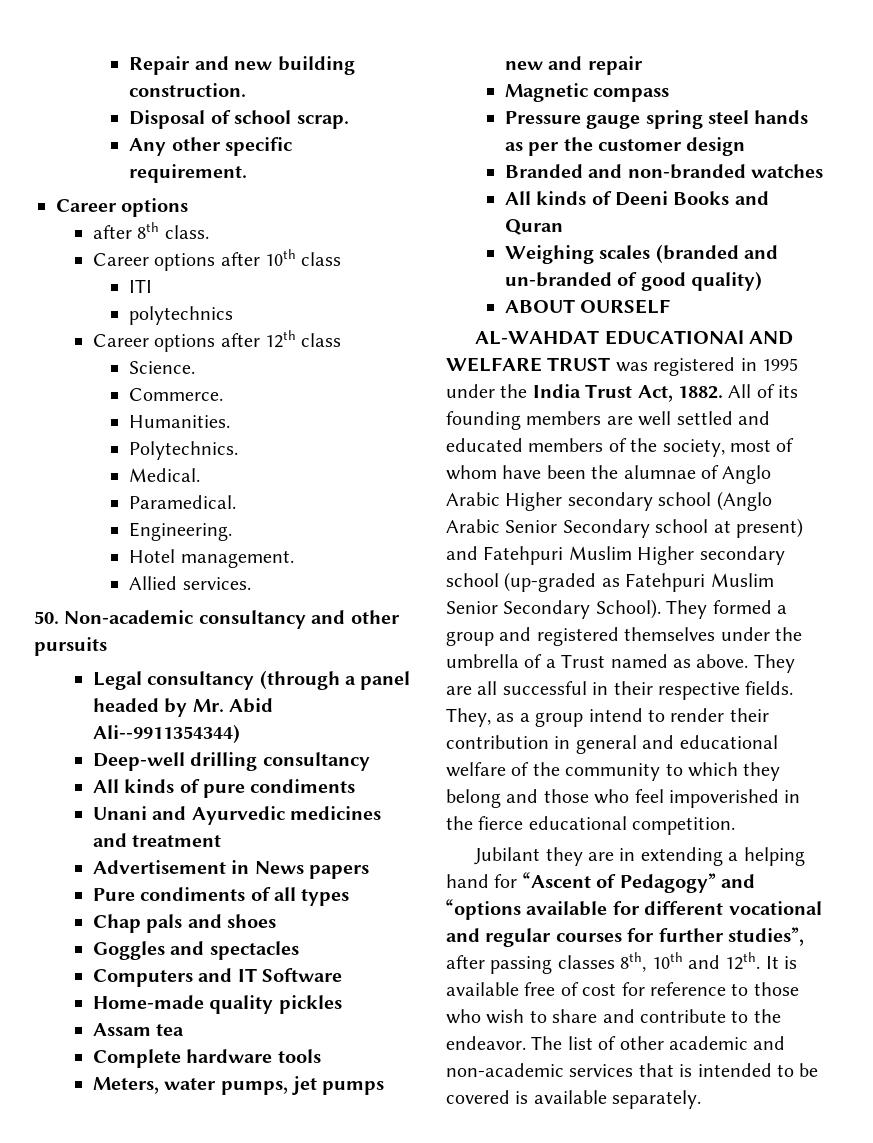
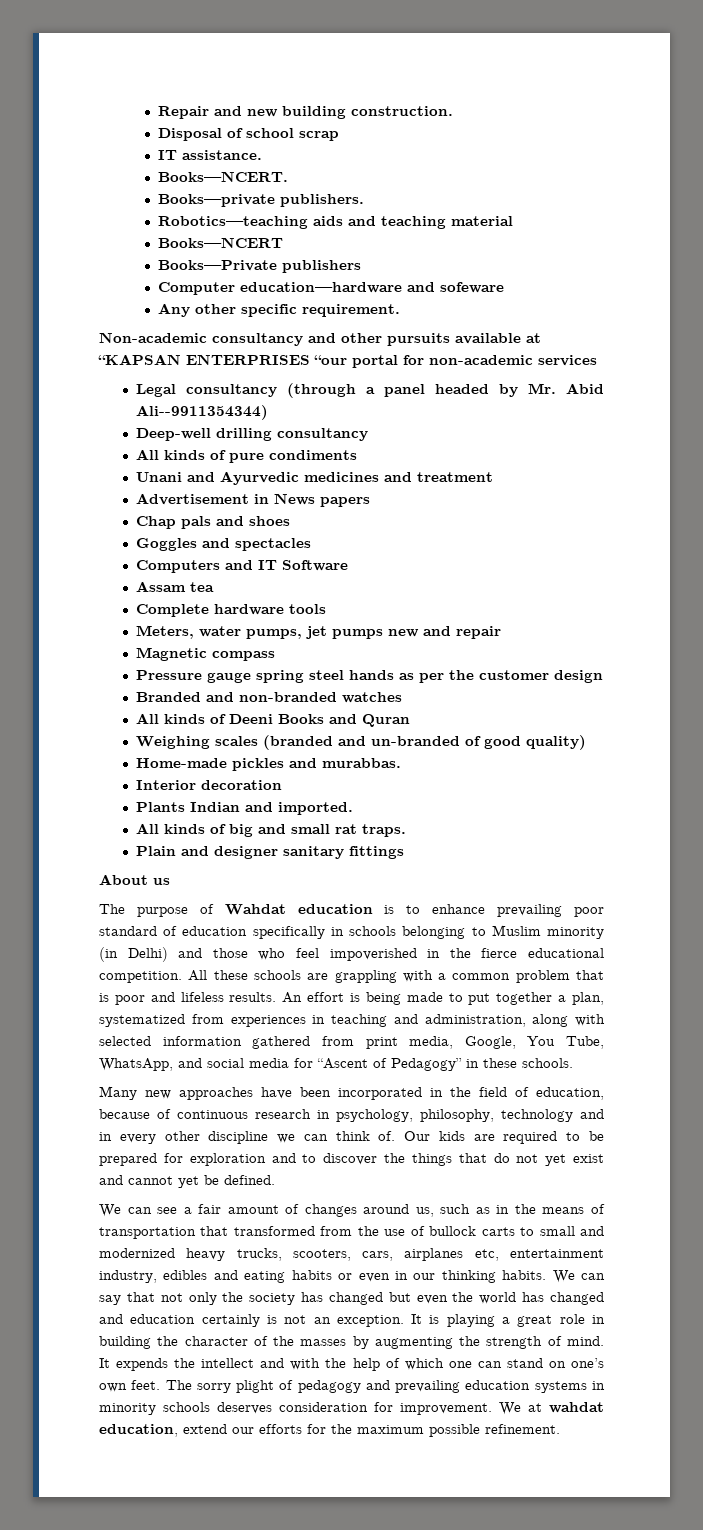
- Disposal of school scrap.
+ Disposal of school scrap
+ IT assistance.
+ Books—NCERT.
+ Books—private publishers.
+ Robotics—teaching aids and teaching material
+ Books—NCERT
+ Books—Private publishers
+ Computer education—hardware and sofeware
  Any other specific requirement.
- Career options
- after 8th class.
- Career options after 10th class
- ITI
- polytechnics
- Career options after 12th class
- Science.
- Commerce.
- Humanities.
- Polytechnics.
- Medical.
- Paramedical.
- Engineering.
- Hotel management.
- Allied services.
- 50. Non-academic consultancy and other pursuits
+ Non-academic consultancy and other pursuits available at “KAPSAN ENTERPRISES “our portal for non-academic services
- Pure condiments of all types
- Home-made quality pickles
- ABOUT OURSELF
- AL-WAHDAT EDUCATIONAl AND WELFARE TRUST was registered in 1995 under the India Trust Act, 1882. All of its founding members are well settled and educated members of the society, most of whom have been the alumnae of Anglo Arabic Higher secondary school (Anglo Arabic Senior Secondary school at present) and Fatehpuri Muslim Higher secondary school (up-graded as Fatehpuri Muslim Senior Secondary School). They formed a group and registered themselves under the umbrella of a Trust named as above. They are all successful in their respective fields. They, as a group intend to render their contribution in general and educational welfare of the community to which they belong and those who feel impoverished in the fierce educational competition.
- Jubilant they are in extending a helping hand for “Ascent of Pedagogy” and “options available for different vocational and regular courses for further studies”, after passing classes 8th, 10th and 12th. It is available free of cost for reference to those who wish to share and contribute to the endeavor. The list of other academic and non-academic services that is intended to be covered is available separately.
+ Home-made pickles and murabbas.
+ Interior decoration
+ Plants Indian and imported.
+ All kinds of big and small rat traps.
+ Plain and designer sanitary fittings
+ About us
+ The purpose of Wahdat education is to enhance prevailing poor standard of education specifically in schools belonging to Muslim minority (in Delhi) and those who feel impoverished in the fierce educational competition. All these schools are grappling with a common problem that is poor and lifeless results. An effort is being made to put together a plan, systematized from experiences in teaching and administration, along with selected information gathered from print media, Google, You Tube, WhatsApp, and social media for “Ascent of Pedagogy” in these schools.
+ Many new approaches have been incorporated in the field of education, because of continuous research in psychology, philosophy, technology and in every other discipline we can think of. Our kids are required to be prepared for exploration and to discover the things that do not yet exist and cannot yet be defined.
+ We can see a fair amount of changes around us, such as in the means of transportation that transformed from the use of bullock carts to small and modernized heavy trucks, scooters, cars, airplanes etc, entertainment industry, edibles and eating habits or even in our thinking habits. We can say that not only the society has changed but even the world has changed and education certainly is not an exception. It is playing a great role in building the character of the masses by augmenting the strength of mind. It expends the intellect and with the help of which one can stand on one’s own feet. The sorry plight of pedagogy and prevailing education systems in minority schools deserves consideration for improvement. We at wahdat education, extend our efforts for the maximum possible refinement.

